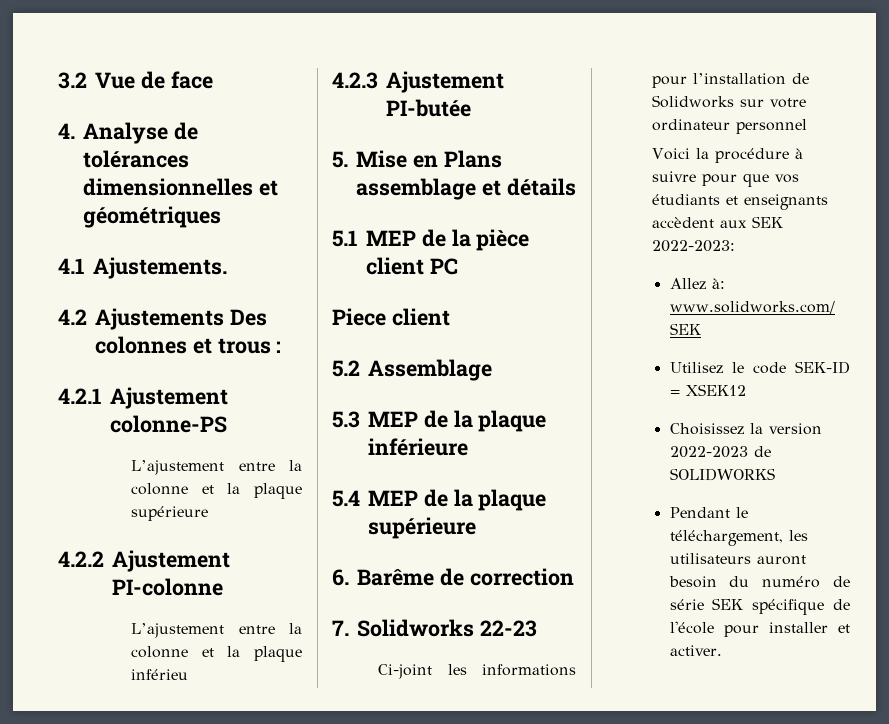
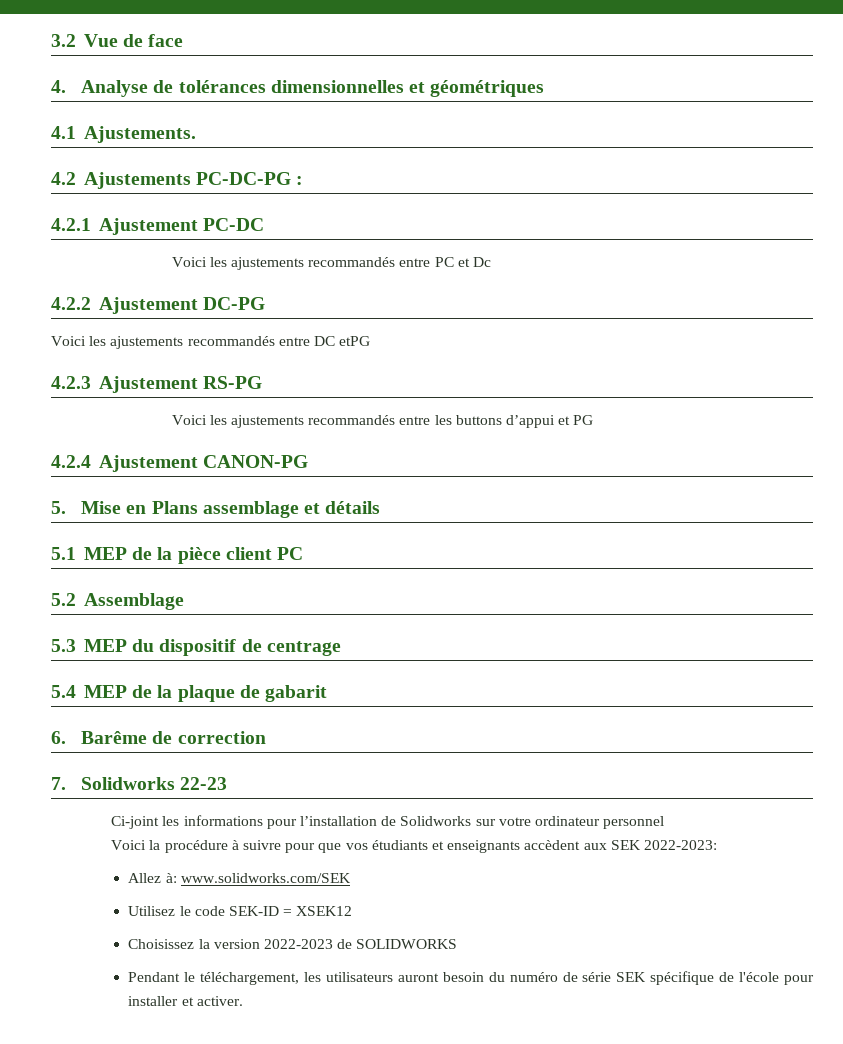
- 4.2 Ajustements Des colonnes et trous :
+ 4.2 Ajustements PC-DC-PG :
- 4.2.1 Ajustement colonne-PS
- L’ajustement entre la colonne et la plaque supérieure
- 4.2.2 Ajustement PI-colonne
- L’ajustement entre la colonne et la plaque inférieu
- 4.2.3 Ajustement PI-butée
+ 4.2.1 Ajustement PC-DC
+ Voici les ajustements recommandés entre PC et Dc
+ 4.2.2 Ajustement DC-PG
+ Voici les ajustements recommandés entre DC etPG
+ 4.2.3 Ajustement RS-PG
+ Voici les ajustements recommandés entre les buttons d’appui et PG
+ 4.2.4 Ajustement CANON-PG
- Piece client
  5.2 Assemblage
- 5.3 MEP de la plaque inférieure
- 5.4 MEP de la plaque supérieure
+ 5.3 MEP du dispositif de centrage
+ 5.4 MEP de la plaque de gabarit

